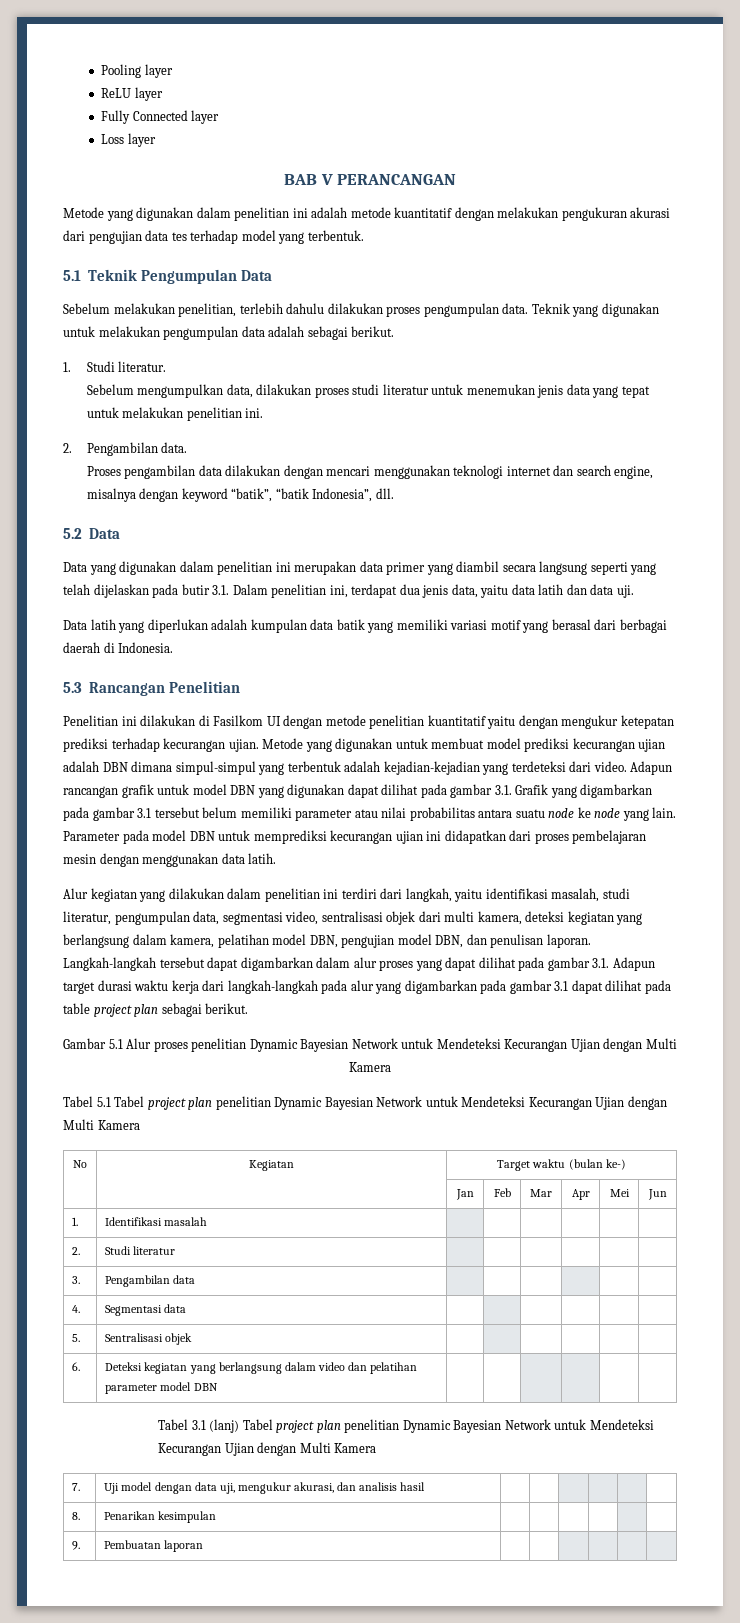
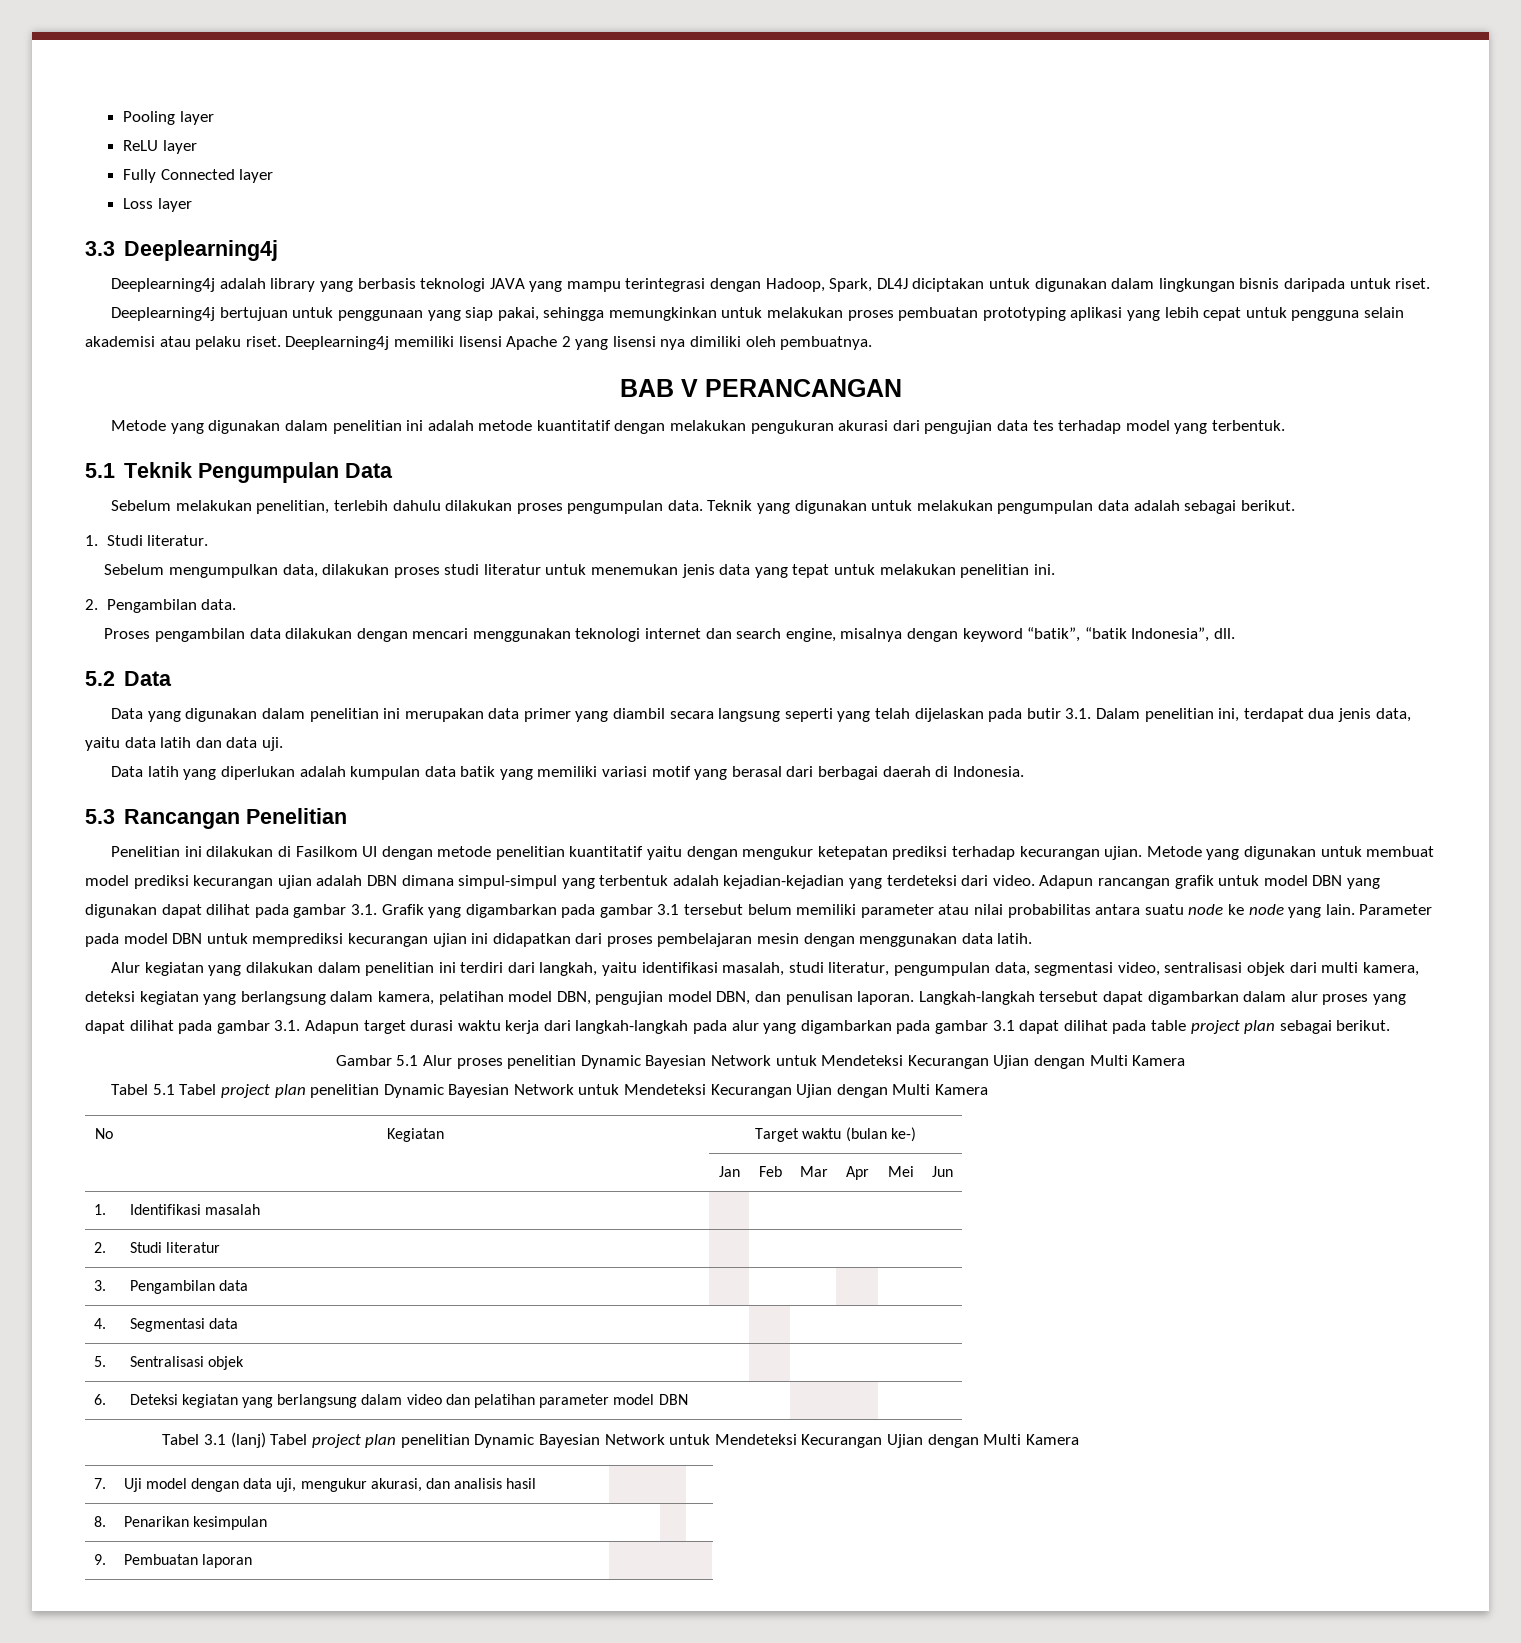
+ 3.3 Deeplearning4j
+ Deeplearning4j adalah library yang berbasis teknologi JAVA yang mampu terintegrasi dengan Hadoop, Spark, DL4J diciptakan untuk digunakan dalam lingkungan bisnis daripada untuk riset.
+ Deeplearning4j bertujuan untuk penggunaan yang siap pakai, sehingga memungkinkan untuk melakukan proses pembuatan prototyping aplikasi yang lebih cepat untuk pengguna selain akademisi atau pelaku riset. Deeplearning4j memiliki lisensi Apache 2 yang lisensi nya dimiliki oleh pembuatnya.

